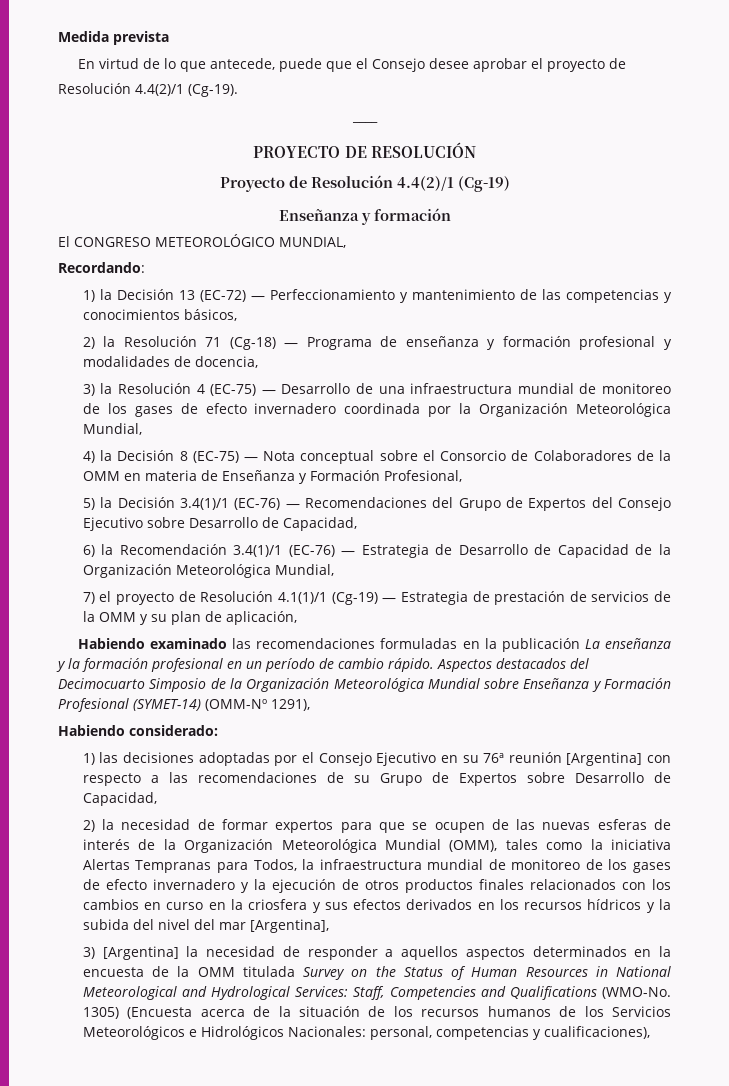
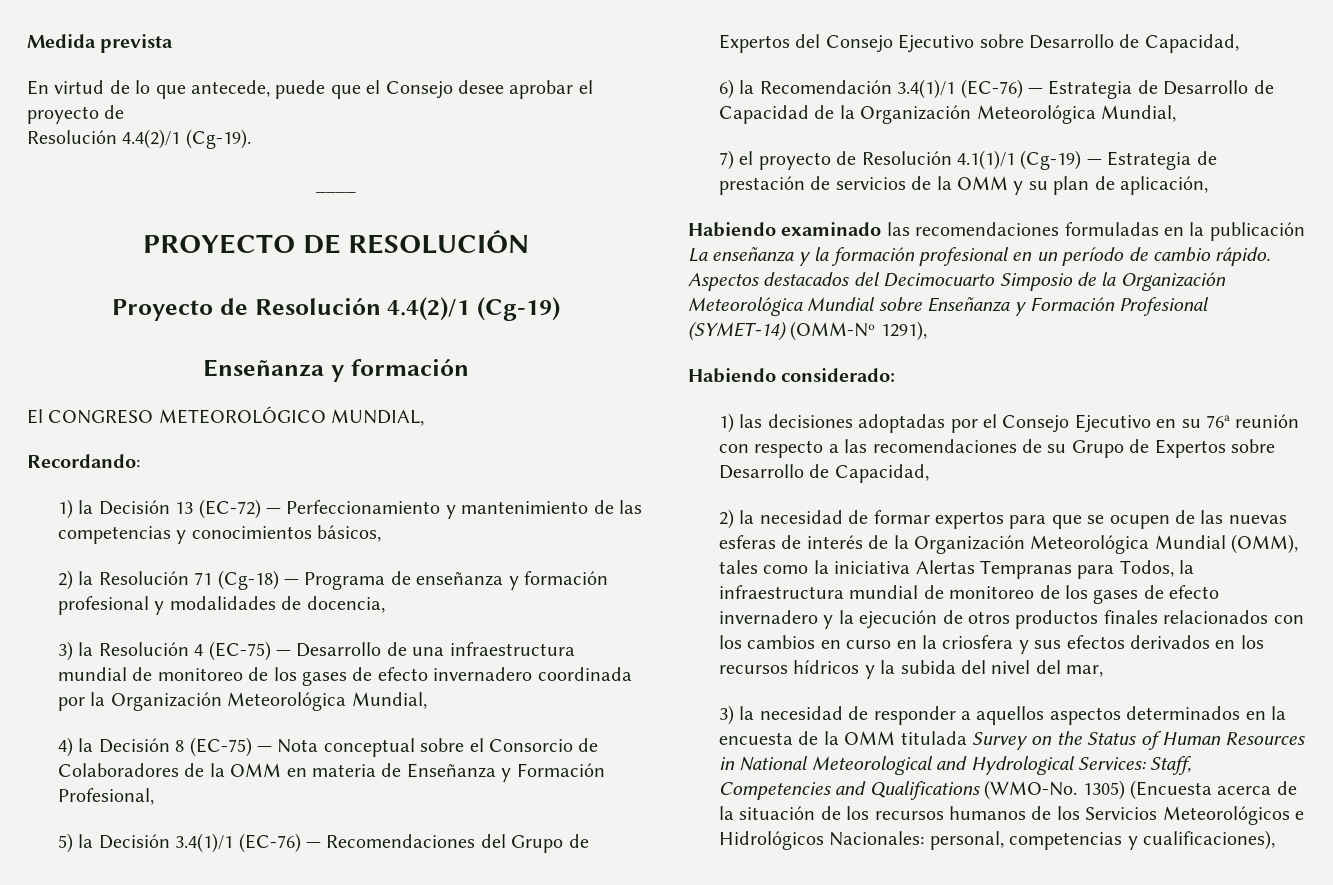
- 1) las decisiones adoptadas por el Consejo Ejecutivo en su 76ª reunión [Argentina] con respecto a las recomendaciones de su Grupo de Expertos sobre Desarrollo de Capacidad,
+ 1) las decisiones adoptadas por el Consejo Ejecutivo en su 76ª reunión con respecto a las recomendaciones de su Grupo de Expertos sobre Desarrollo de Capacidad,
- 2) la necesidad de formar expertos para que se ocupen de las nuevas esferas de interés de la Organización Meteorológica Mundial (OMM), tales como la iniciativa Alertas Tempranas para Todos, la infraestructura mundial de monitoreo de los gases de efecto invernadero y la ejecución de otros productos finales relacionados con los cambios en curso en la criosfera y sus efectos derivados en los recursos hídricos y la subida del nivel del mar [Argentina],
- 3) [Argentina] la necesidad de responder a aquellos aspectos determinados en la encuesta de la OMM titulada Survey on the Status of Human Resources in National Meteorological and Hydrological Services:
+ 2) la necesidad de formar expertos para que se ocupen de las nuevas esferas de interés de la Organización Meteorológica Mundial (OMM), tales como la iniciativa Alertas Tempranas para Todos, la infraestructura mundial de monitoreo de los gases de efecto invernadero y la ejecución de otros productos finales relacionados con los cambios en curso en la criosfera y sus efectos derivados en los recursos hídricos y la subida del nivel del mar,
+ 3) la necesidad de responder a aquellos aspectos determinados en la encuesta de la OMM titulada Survey on the Status of Human Resources in National Meteorological and Hydrological Services:

